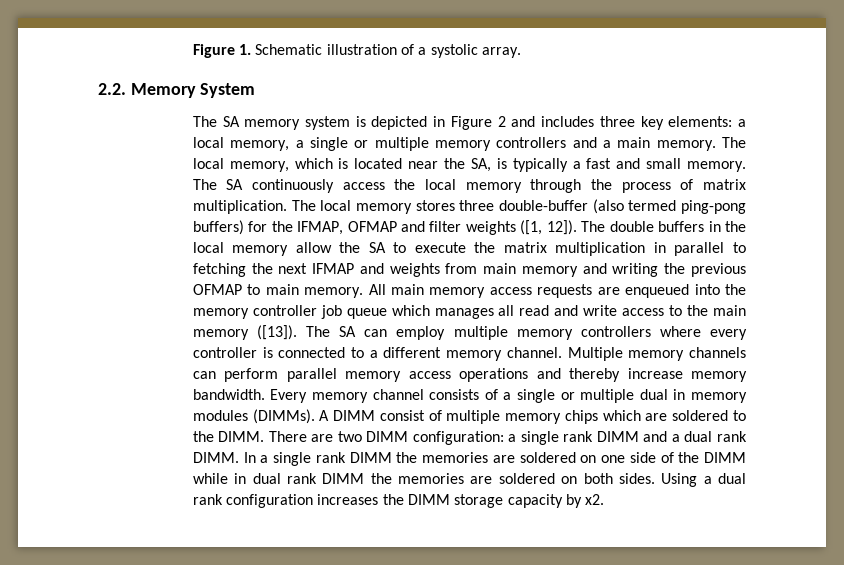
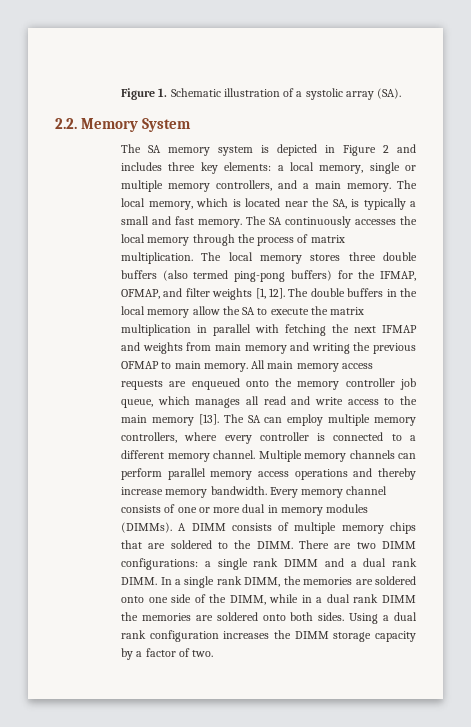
- Figure 1. Schematic illustration of a systolic array.
+ Figure 1. Schematic illustration of a systolic array (SA).
- The SA memory system is depicted in Figure 2 and includes three key elements: a local memory, a single or multiple memory controllers and a main memory.
+ The SA memory system is depicted in Figure 2 and includes three key elements: a local memory, single or multiple memory controllers, and a main memory.
- The local memory, which is located near the SA, is typically a fast and small memory.
+ The local memory, which is located near the SA, is typically a small and fast memory.
- The SA continuously access the local memory through the process of matrix multiplication.
+ The SA continuously accesses the local memory through the process of matrix multiplication.
- The local memory stores three double-buffer (also termed ping-pong buffers) for the IFMAP, OFMAP and filter weights ([1, 12]).
+ The local memory stores three double buffers (also termed ping-pong buffers) for the IFMAP, OFMAP, and filter weights [1, 12].
- The double buffers in the local memory allow the SA to execute the matrix multiplication in parallel to fetching the next IFMAP and weights from main memory and writing the previous OFMAP to main memory.
+ The double buffers in the local memory allow the SA to execute the matrix multiplication in parallel with fetching the next IFMAP and weights from main memory and writing the previous OFMAP to main memory.
- All main memory access requests are enqueued into the memory controller job queue which manages all read and write access to the main memory ([13]).
+ All main memory access requests are enqueued onto the memory controller job queue, which manages all read and write access to the main memory [13].
- The SA can employ multiple memory controllers where every controller is connected to a different memory channel.
+ The SA can employ multiple memory controllers, where every controller is connected to a different memory channel.
- Every memory channel consists of a single or multiple dual in memory modules (DIMMs).
+ Every memory channel consists of one or more dual in memory modules (DIMMs).
- A DIMM consist of multiple memory chips which are soldered to the DIMM.
+ A DIMM consists of multiple memory chips that are soldered to the DIMM.
- There are two DIMM configuration: a single rank DIMM and a dual rank DIMM.
+ There are two DIMM configurations: a single rank DIMM and a dual rank DIMM.
- In a single rank DIMM the memories are soldered on one side of the DIMM while in dual rank DIMM the memories are soldered on both sides.
+ In a single rank DIMM, the memories are soldered onto one side of the DIMM, while in a dual rank DIMM the memories are soldered onto both sides.
- Using a dual rank configuration increases the DIMM storage capacity by x2.
+ Using a dual rank configuration increases the DIMM storage capacity by a factor of two.

